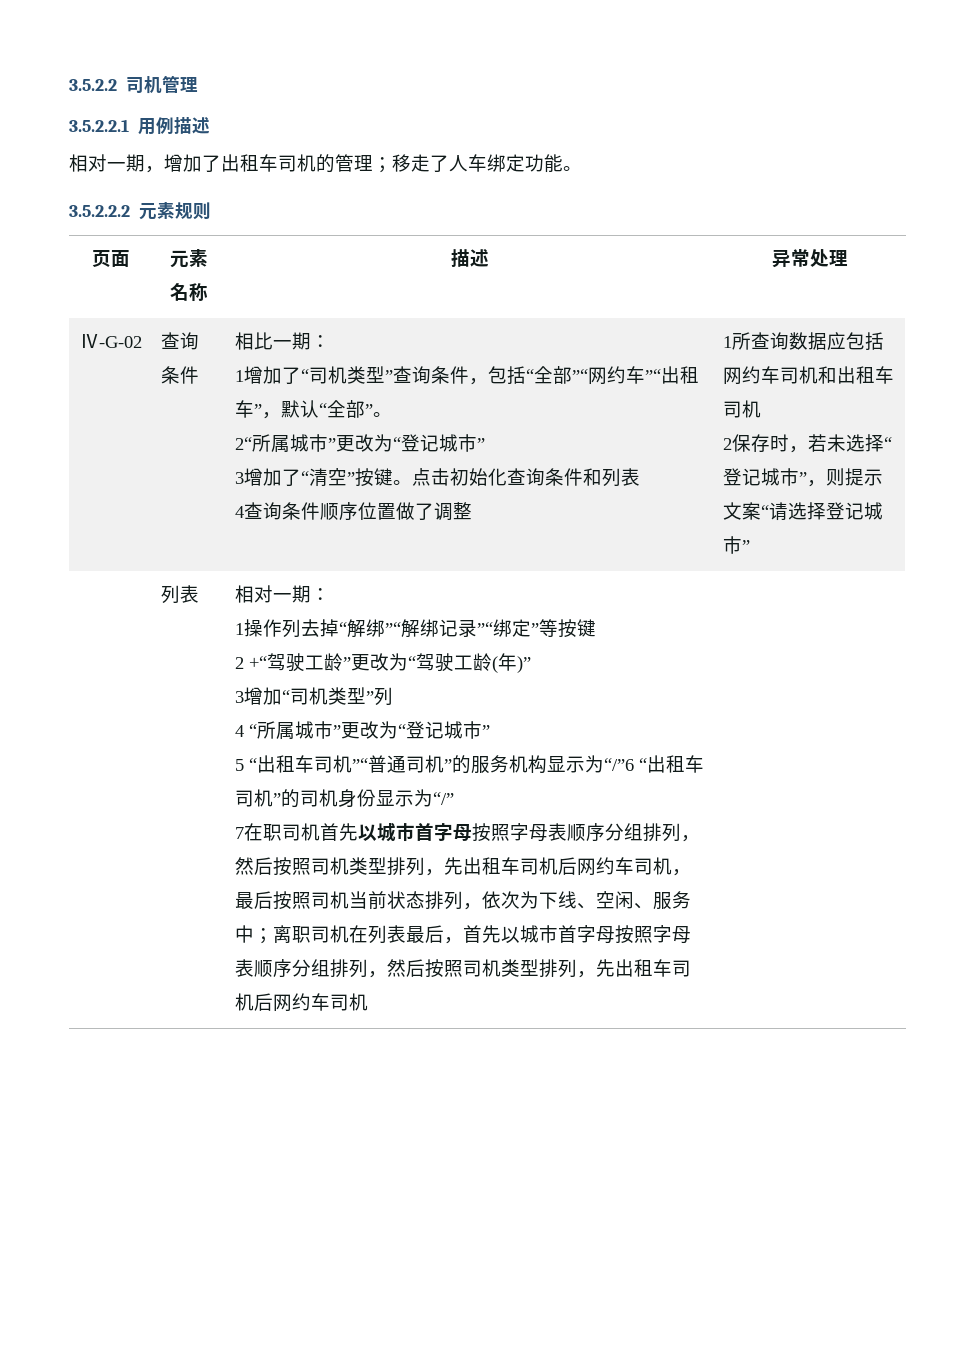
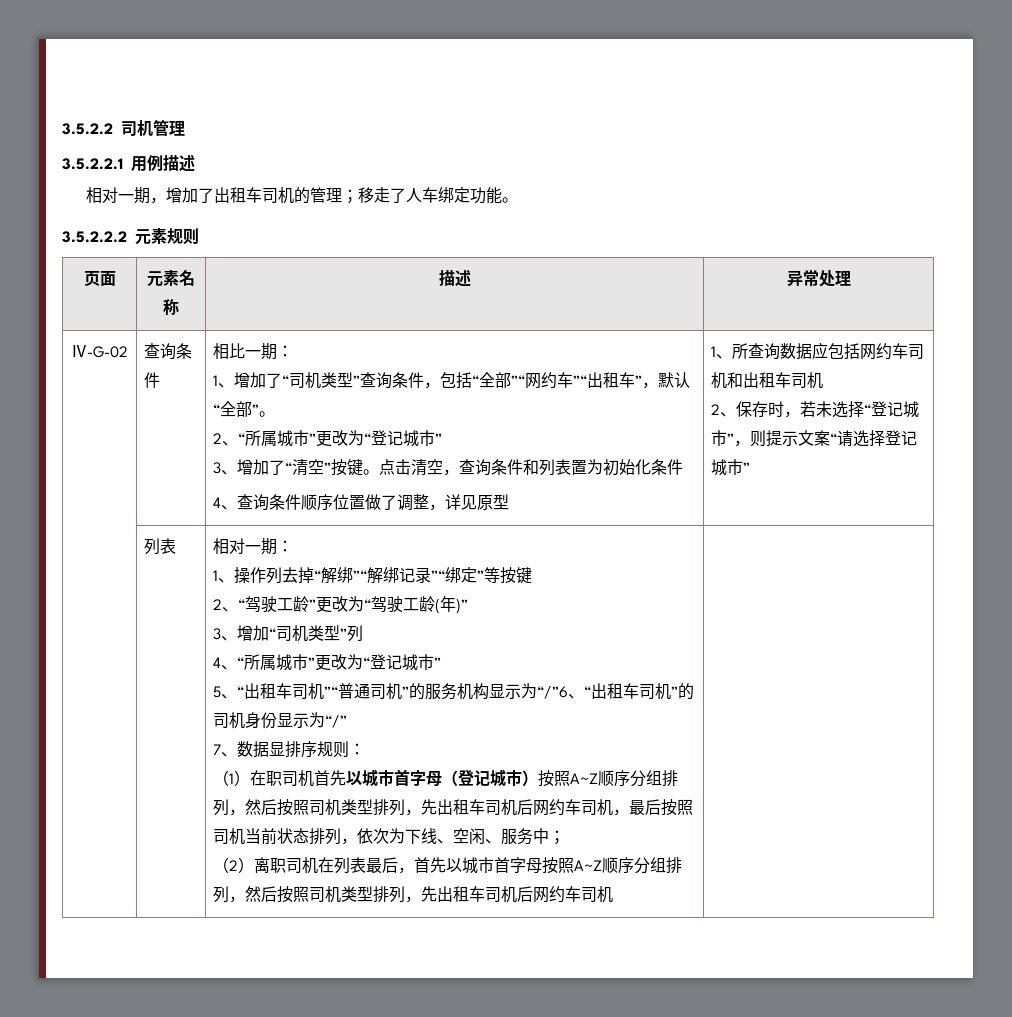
- 1增加了“司机类型”查询条件，包括“全部”“网约车”“出租车”，默认“全部”。
+ 1、增加了“司机类型”查询条件，包括“全部”“网约车”“出租车”，默认“全部”。
- 2“所属城市”更改为“登记城市”
+ 2、“所属城市”更改为“登记城市”
- 3增加了“清空”按键。
+ 3、增加了“清空”按键。
- 点击初始化查询条件和列表
- 4查询条件顺序位置做了调整 | 1所查询数据应包括网约车司机和出租车司机
+ 点击清空，查询条件和列表置为初始化条件
+ 4、查询条件顺序位置做了调整，详见原型 | 1、所查询数据应包括网约车司机和出租车司机
- 2保存时，若未选择“登记城市”，则提示文案“请选择登记城市”
+ 2、保存时，若未选择“登记城市”，则提示文案“请选择登记城市”
- 1操作列去掉“解绑”“解绑记录”“绑定”等按键
+ 1、操作列去掉“解绑”“解绑记录”“绑定”等按键
- 2 +“驾驶工龄”更改为“驾驶工龄(年)”
+ 2、“驾驶工龄”更改为“驾驶工龄(年)”
- 3增加“司机类型”列
+ 3、增加“司机类型”列
- 4 “所属城市”更改为“登记城市”
+ 4、“所属城市”更改为“登记城市”
- 5 “出租车司机”“普通司机”的服务机构显示为“/”6 “出租车司机”的司机身份显示为“/”
+ 5、“出租车司机”“普通司机”的服务机构显示为“/”6、“出租车司机”的司机身份显示为“/”
- 7在职司机首先以城市首字母按照字母表顺序分组排列，然后按照司机类型排列，先出租车司机后网约车司机，最后按照司机当前状态排列，依次为下线、空闲、服务中；离职司机在列表最后，首先以城市首字母按照字母表顺序分组排列，然后按照司机类型排列，先出租车司机后网约车司机
+ 7、数据显排序规则：
+ （1）在职司机首先以城市首字母（登记城市）按照A~Z顺序分组排列，然后按照司机类型排列，先出租车司机后网约车司机，最后按照司机当前状态排列，依次为下线、空闲、服务中；
+ （2）离职司机在列表最后，首先以城市首字母按照A~Z顺序分组排列，然后按照司机类型排列，先出租车司机后网约车司机

